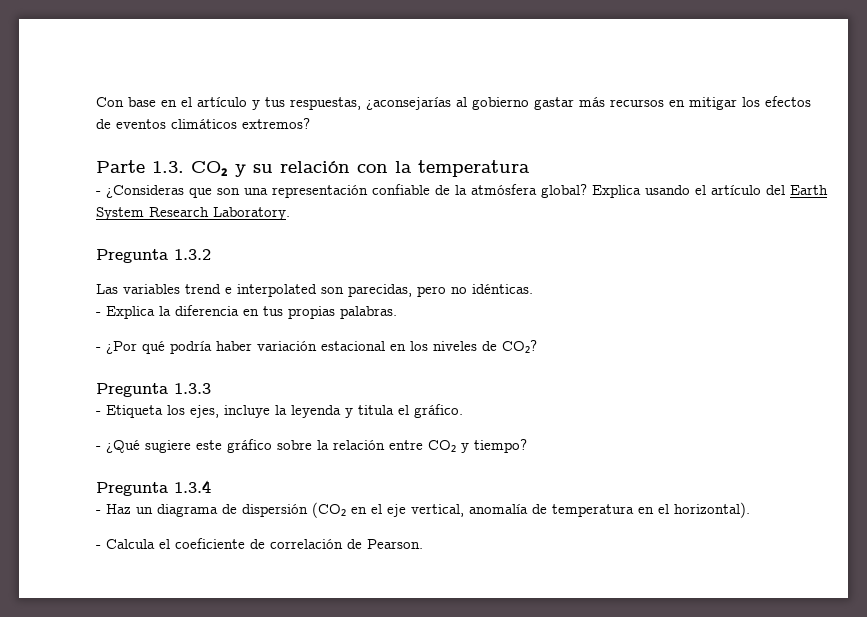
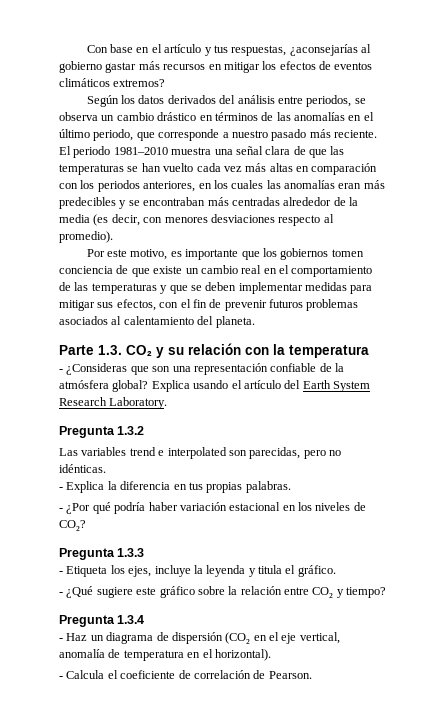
+ Según los datos derivados del análisis entre periodos, se observa un cambio drástico en términos de las anomalías en el último periodo, que corresponde a nuestro pasado más reciente. El periodo 1981–2010 muestra una señal clara de que las temperaturas se han vuelto cada vez más altas en comparación con los periodos anteriores, en los cuales las anomalías eran más predecibles y se encontraban más centradas alrededor de la media (es decir, con menores desviaciones respecto al promedio).
+ Por este motivo, es importante que los gobiernos tomen conciencia de que existe un cambio real en el comportamiento de las temperaturas y que se deben implementar medidas para mitigar sus efectos, con el fin de prevenir futuros problemas asociados al calentamiento del planeta.

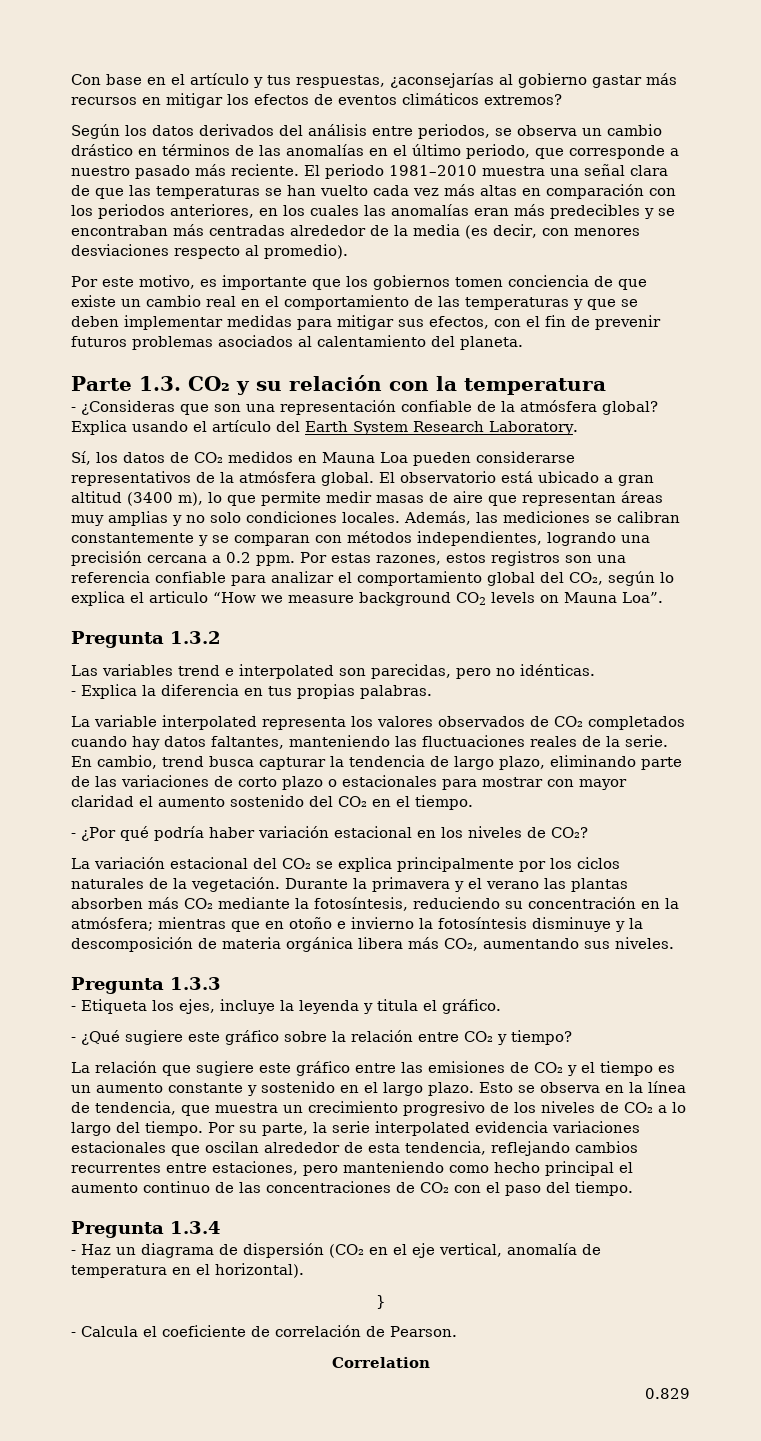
+ Sí, los datos de CO₂ medidos en Mauna Loa pueden considerarse representativos de la atmósfera global. El observatorio está ubicado a gran altitud (3400 m), lo que permite medir masas de aire que representan áreas muy amplias y no solo condiciones locales. Además, las mediciones se calibran constantemente y se comparan con métodos independientes, logrando una precisión cercana a 0.2 ppm. Por estas razones, estos registros son una referencia confiable para analizar el comportamiento global del CO₂, según lo explica el articulo “How we measure background CO2 levels on Mauna Loa”.
+ La variable interpolated representa los valores observados de CO₂ completados cuando hay datos faltantes, manteniendo las fluctuaciones reales de la serie. En cambio, trend busca capturar la tendencia de largo plazo, eliminando parte de las variaciones de corto plazo o estacionales para mostrar con mayor claridad el aumento sostenido del CO₂ en el tiempo.
+ La variación estacional del CO₂ se explica principalmente por los ciclos naturales de la vegetación. Durante la primavera y el verano las plantas absorben más CO₂ mediante la fotosíntesis, reduciendo su concentración en la atmósfera; mientras que en otoño e invierno la fotosíntesis disminuye y la descomposición de materia orgánica libera más CO₂, aumentando sus niveles.
+ La relación que sugiere este gráfico entre las emisiones de CO₂ y el tiempo es un aumento constante y sostenido en el largo plazo. Esto se observa en la línea de tendencia, que muestra un crecimiento progresivo de los niveles de CO₂ a lo largo del tiempo. Por su parte, la serie interpolated evidencia variaciones estacionales que oscilan alrededor de esta tendencia, reflejando cambios recurrentes entre estaciones, pero manteniendo como hecho principal el aumento continuo de las concentraciones de CO₂ con el paso del tiempo.
+ }
+ Correlation
+ 0.829

